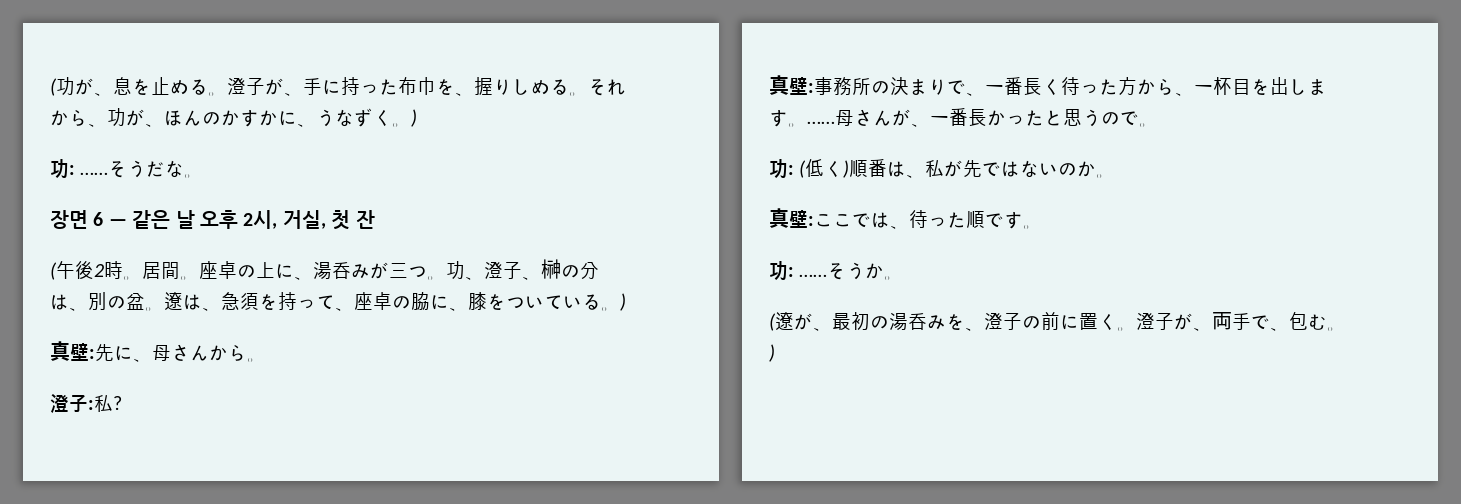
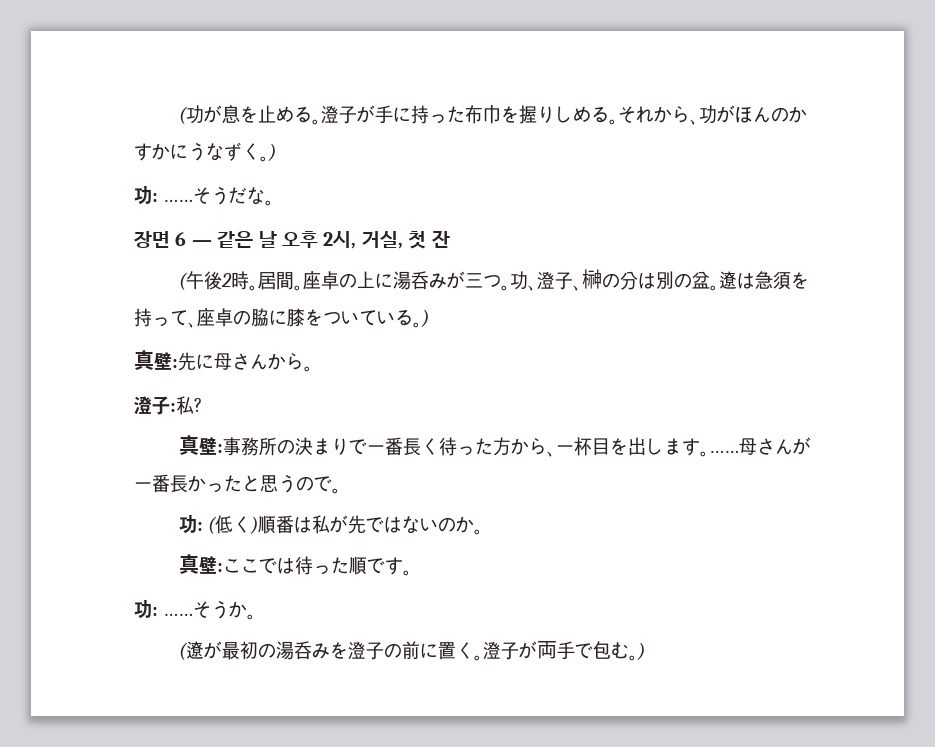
- (功が、息を止める。
+ (功が息を止める。
- 澄子が、手に持った布巾を、握りしめる。
+ 澄子が手に持った布巾を握りしめる。
- それから、功が、ほんのかすかに、うなずく。)
+ それから、功がほんのかすかにうなずく。)
- 座卓の上に、湯呑みが三つ。
+ 座卓の上に湯呑みが三つ。
- 功、澄子、榊の分は、別の盆。
+ 功、澄子、榊の分は別の盆。
- 遼は、急須を持って、座卓の脇に、膝をついている。)
+ 遼は急須を持って、座卓の脇に膝をついている。)
- 真壁:先に、母さんから。
+ 真壁:先に母さんから。
- 真壁:事務所の決まりで、一番長く待った方から、一杯目を出します。
+ 真壁:事務所の決まりで一番長く待った方から、一杯目を出します。
- 母さんが、一番長かったと思うので。
+ 母さんが一番長かったと思うので。
- 功: (低く)順番は、私が先ではないのか。
+ 功: (低く)順番は私が先ではないのか。
- 真壁:ここでは、待った順です。
+ 真壁:ここでは待った順です。
- (遼が、最初の湯呑みを、澄子の前に置く。
+ (遼が最初の湯呑みを澄子の前に置く。
- 澄子が、両手で、包む。)
+ 澄子が両手で包む。)

